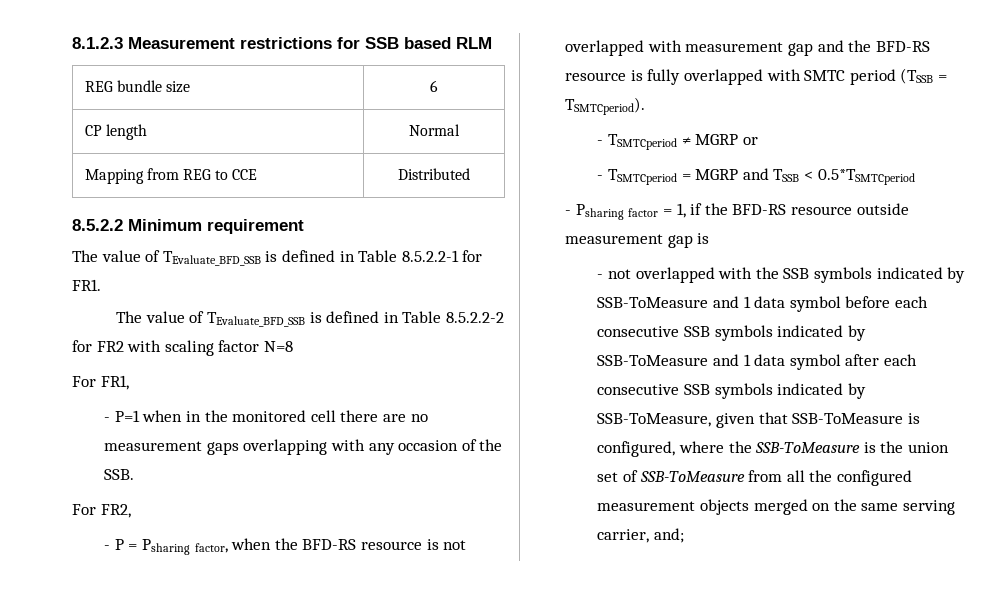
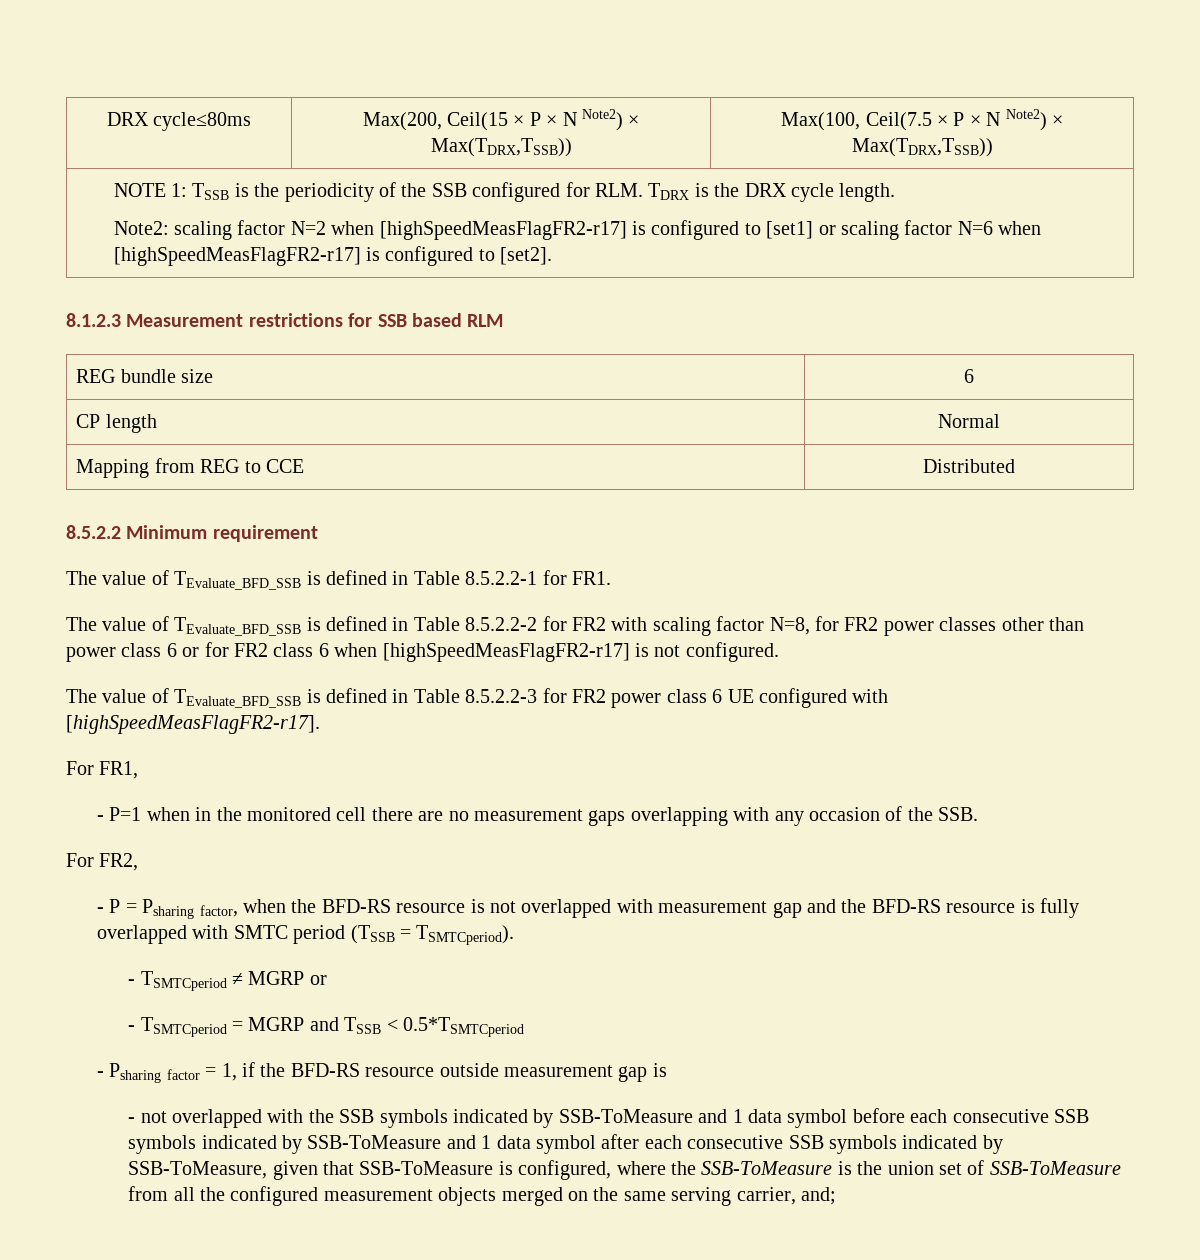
+ DRX cycle≤80ms | Max(200, Ceil(15 × P × N Note2) × Max(TDRX,TSSB)) | Max(100, Ceil(7.5 × P × N Note2) × Max(TDRX,TSSB))
+ NOTE 1: TSSB is the periodicity of the SSB configured for RLM. TDRX is the DRX cycle length.
+ Note2: scaling factor N=2 when [highSpeedMeasFlagFR2-r17] is configured to [set1] or scaling factor N=6 when [highSpeedMeasFlagFR2-r17] is configured to [set2].
- The value of TEvaluate_BFD_SSB is defined in Table 8.5.2.2-2 for FR2 with scaling factor N=8
+ The value of TEvaluate_BFD_SSB is defined in Table 8.5.2.2-2 for FR2 with scaling factor N=8, for FR2 power classes other than power class 6 or for FR2 class 6 when [highSpeedMeasFlagFR2-r17] is not configured.
+ The value of TEvaluate_BFD_SSB is defined in Table 8.5.2.2-3 for FR2 power class 6 UE configured with [highSpeedMeasFlagFR2-r17].

